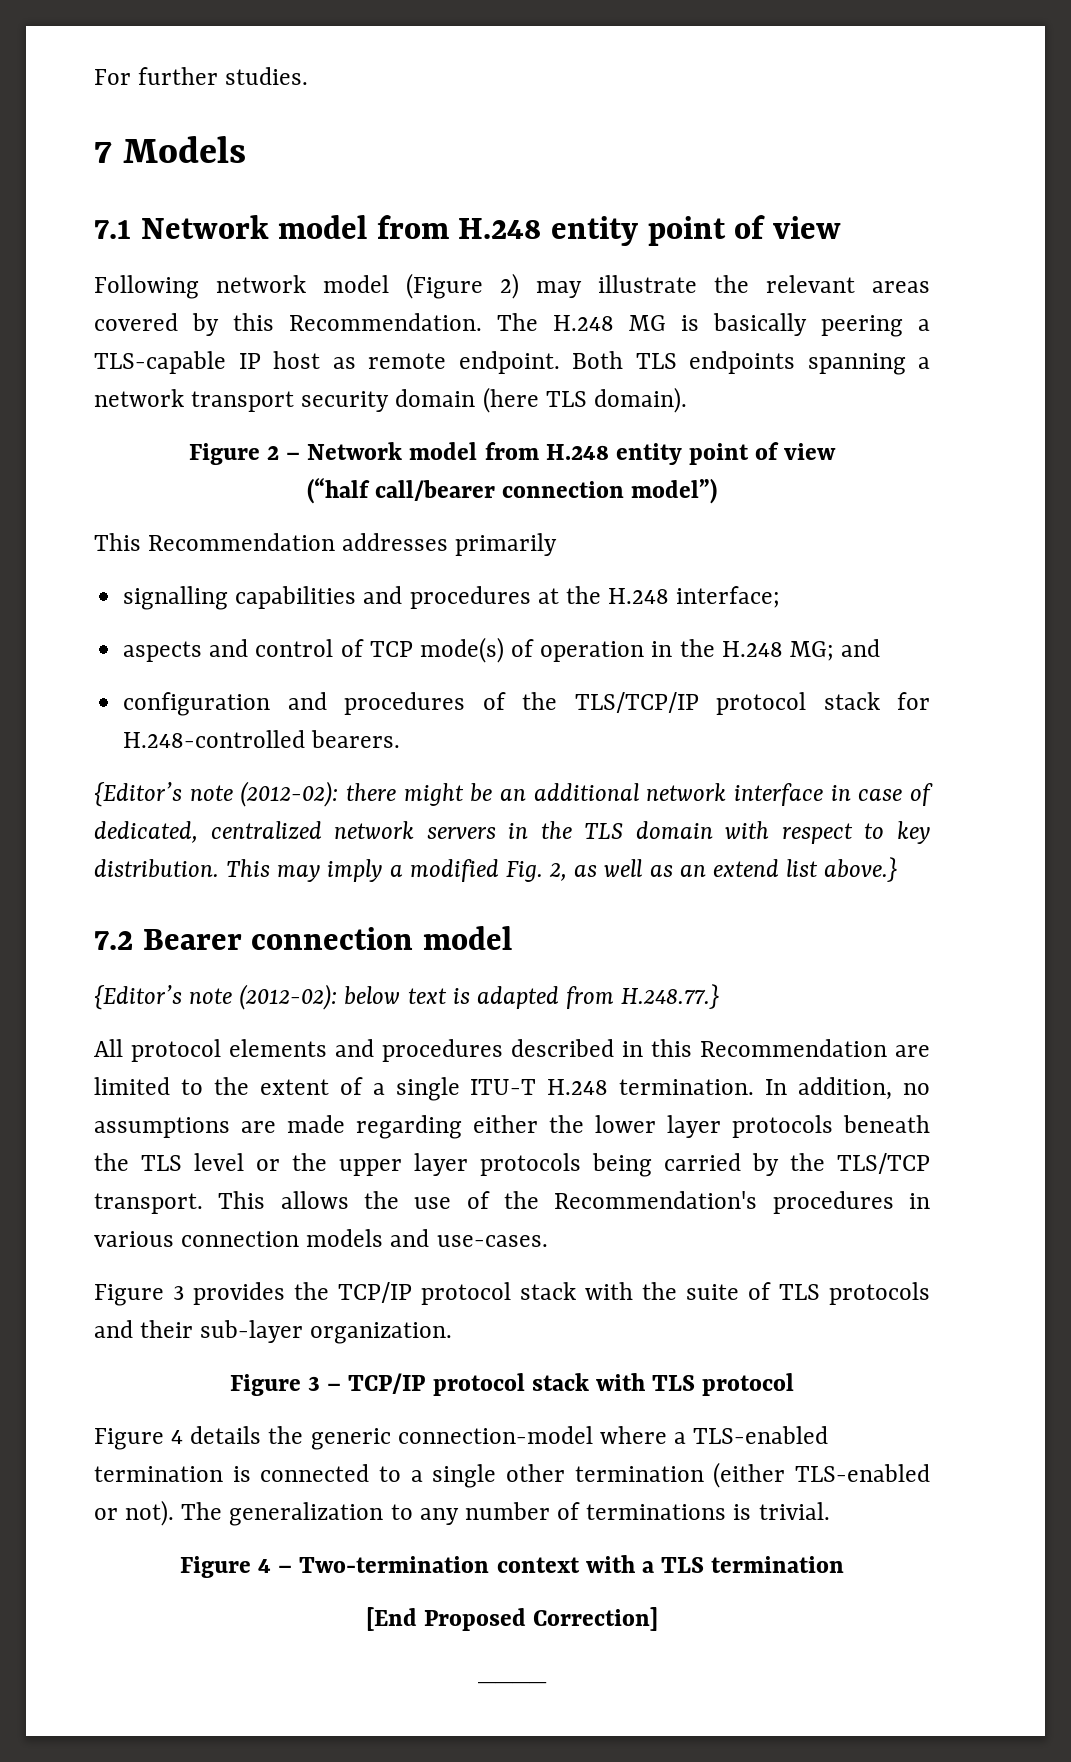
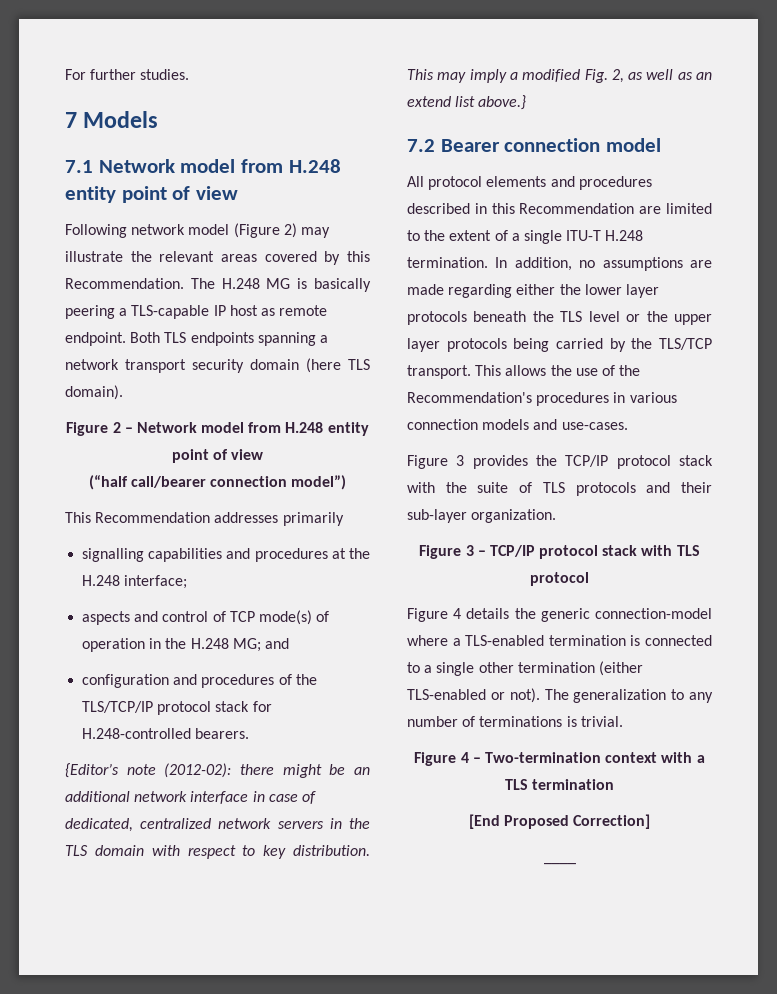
- {Editor’s note (2012-02): below text is adapted from H.248.77.}

